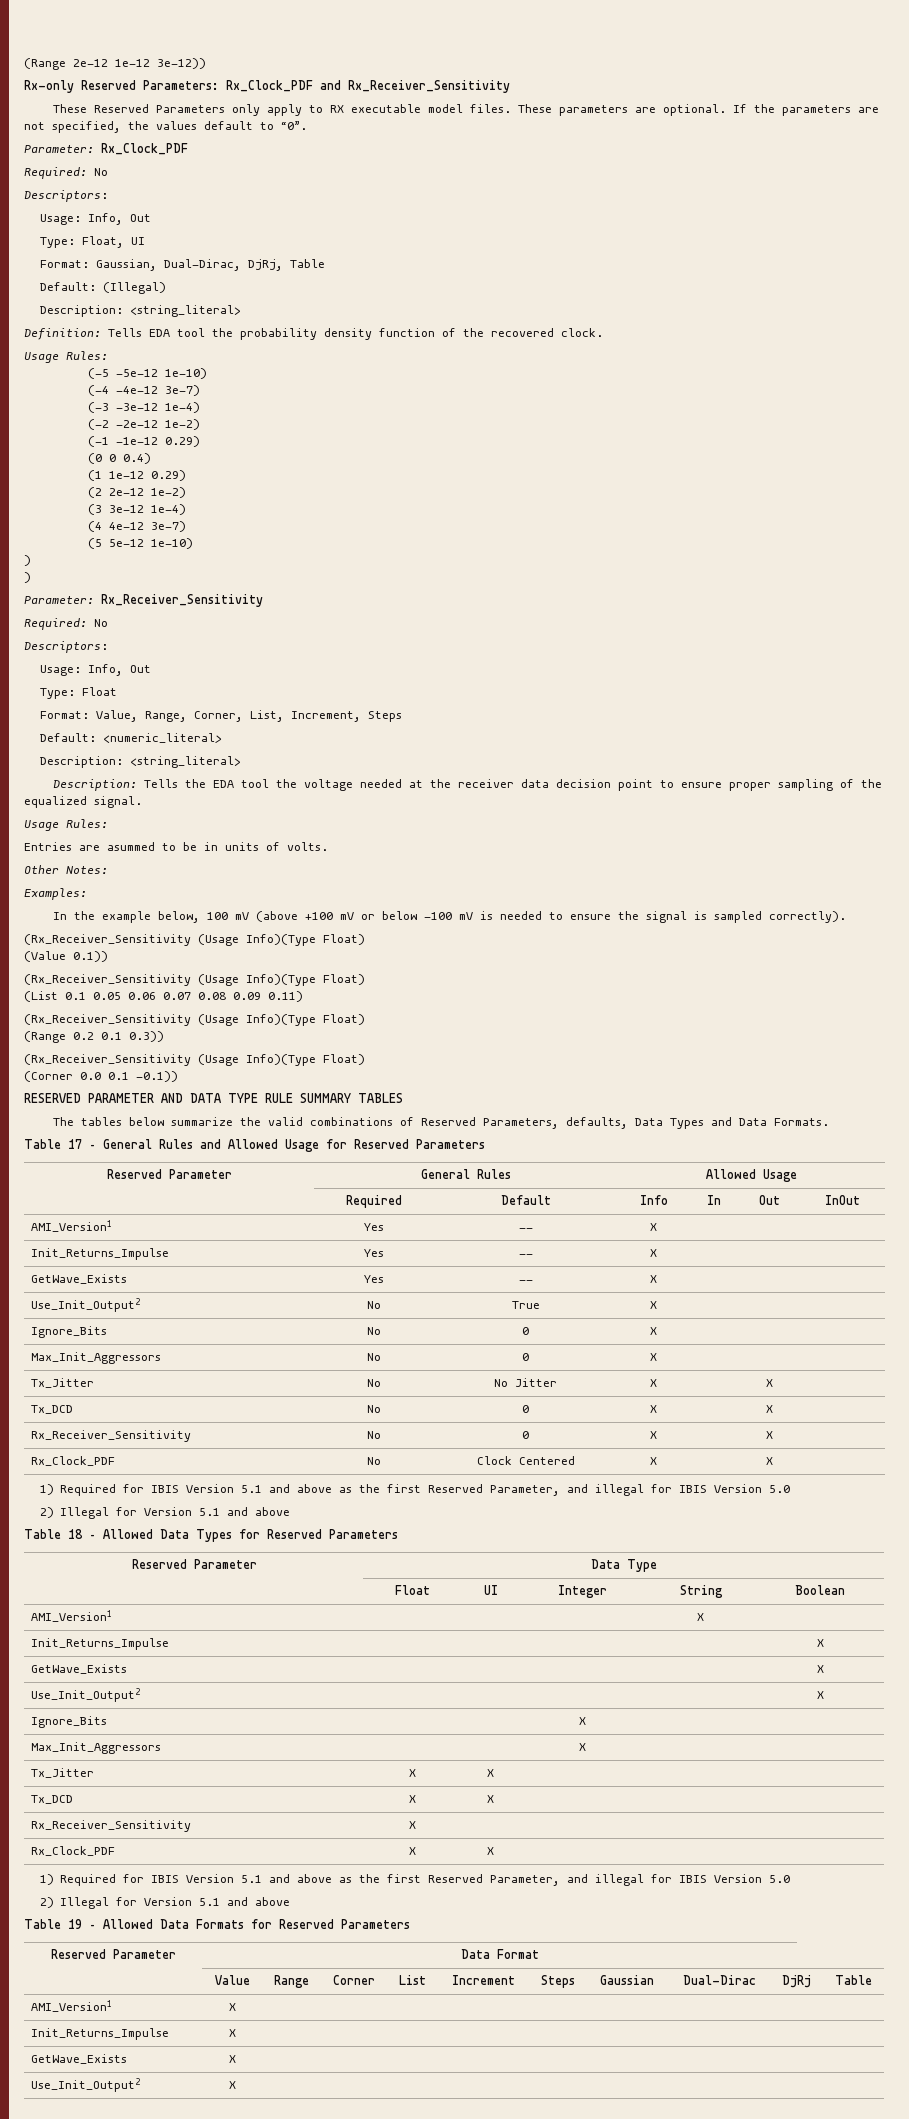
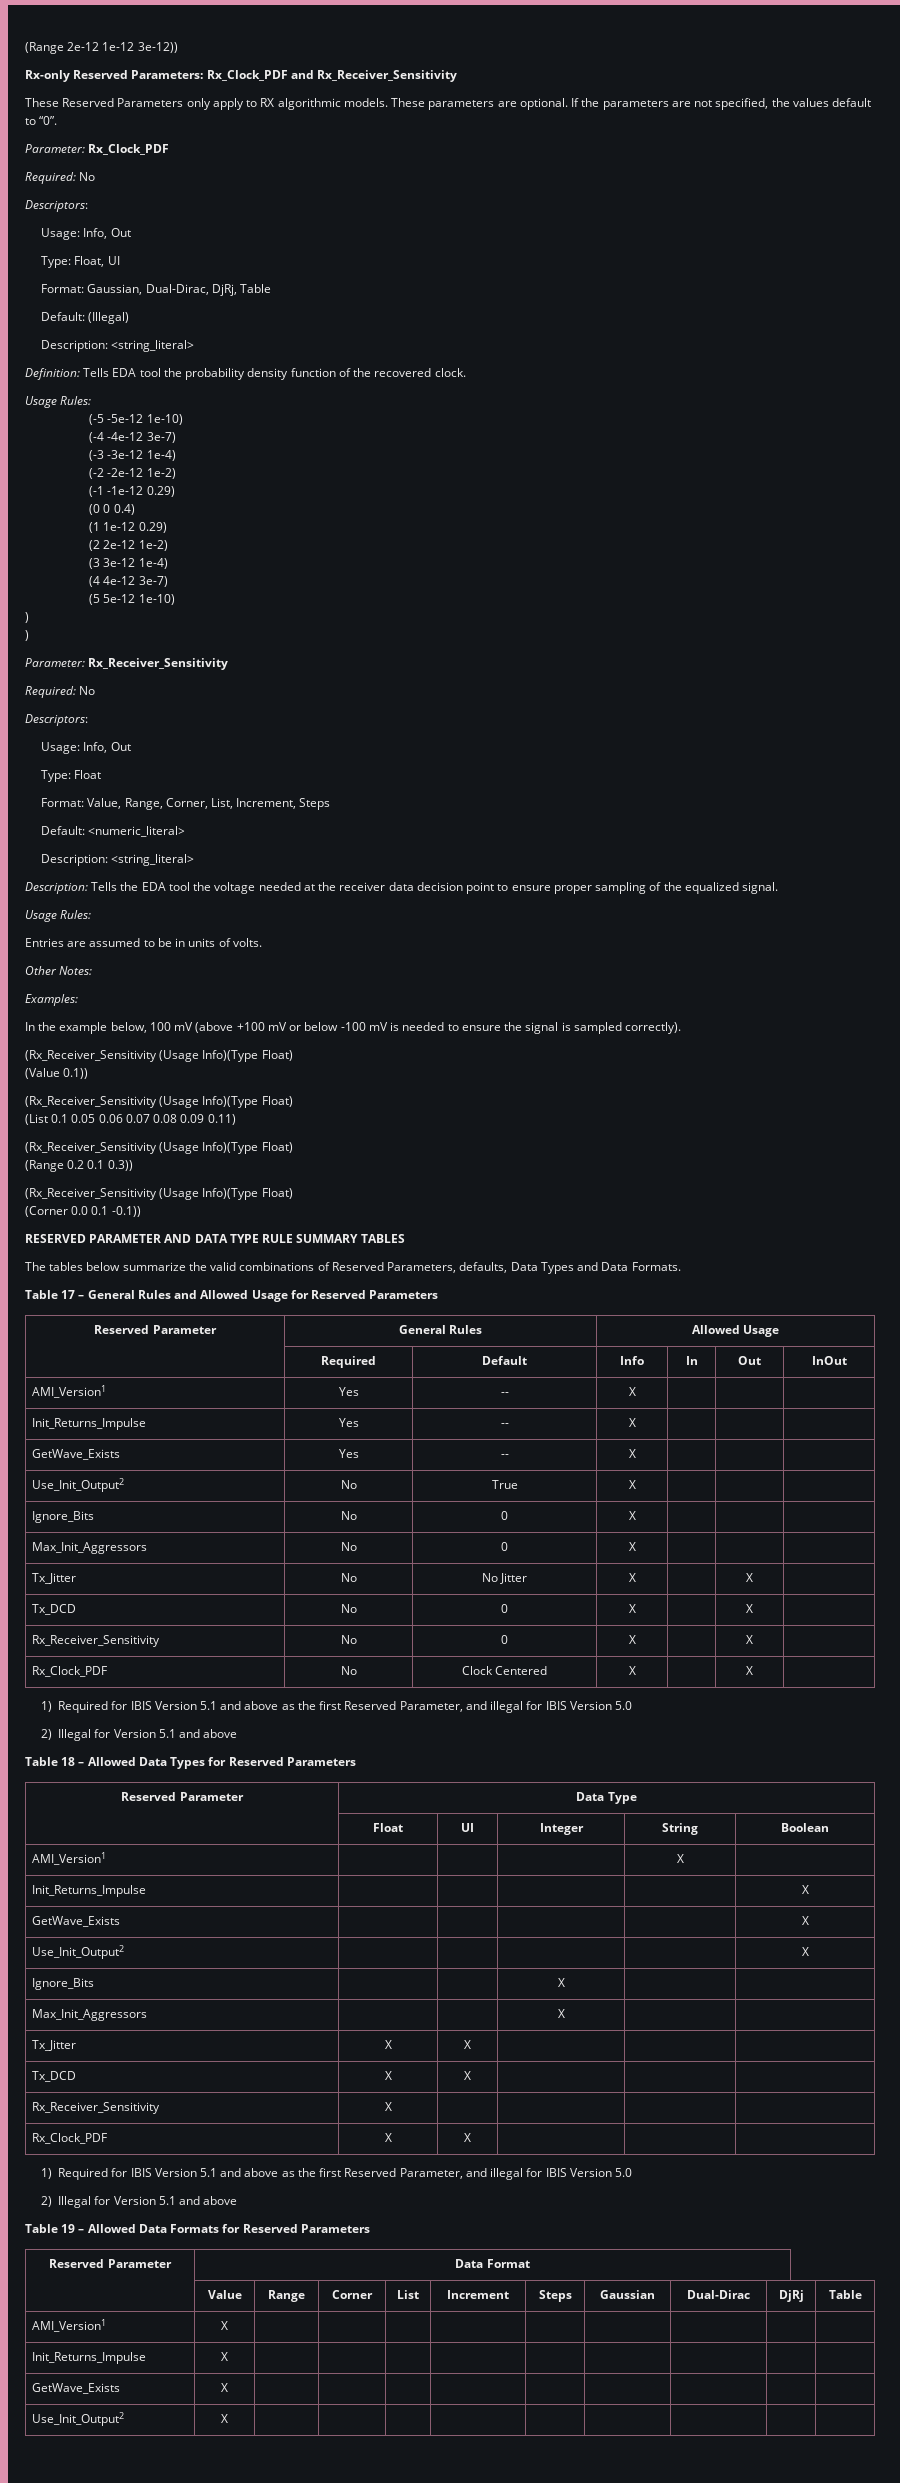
- These Reserved Parameters only apply to RX executable model files.
+ These Reserved Parameters only apply to RX algorithmic models.
- Entries are asummed to be in units of volts.
+ Entries are assumed to be in units of volts.

